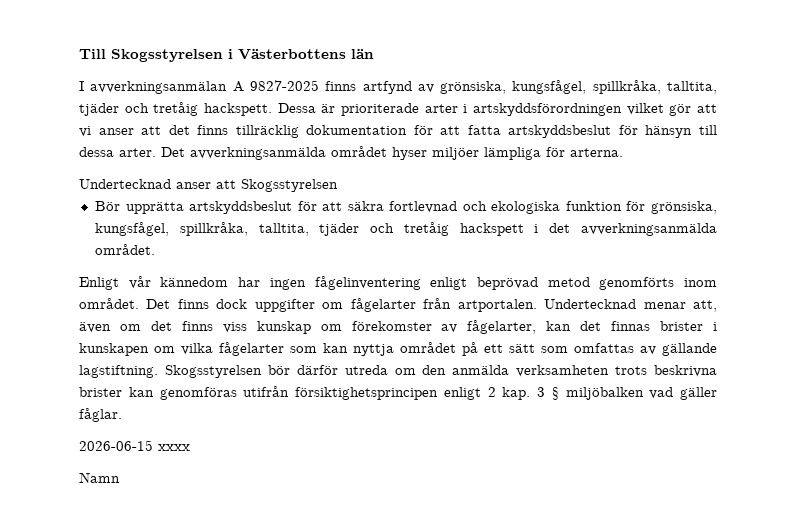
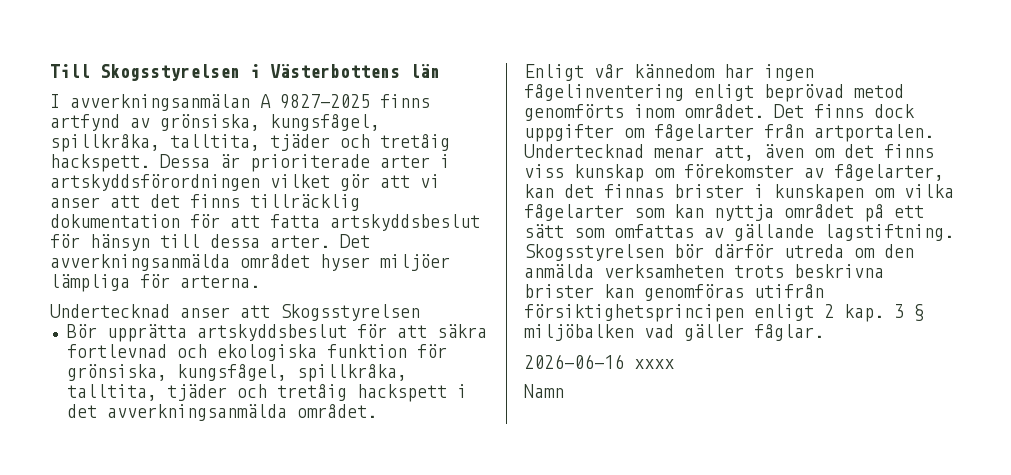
- 2026-06-15 xxxx
+ 2026-06-16 xxxx

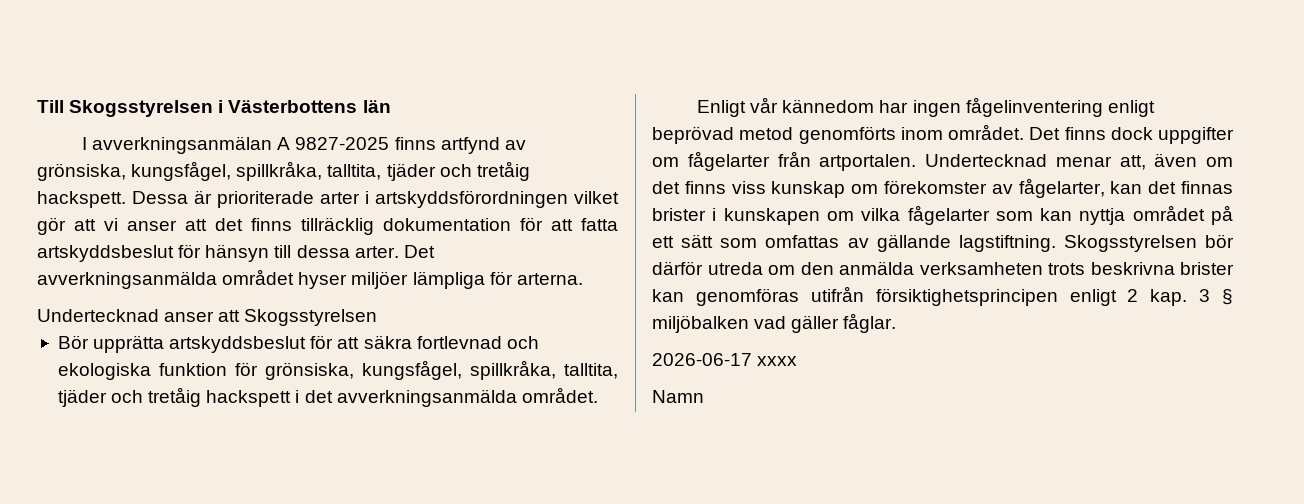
- 2026-06-16 xxxx
+ 2026-06-17 xxxx

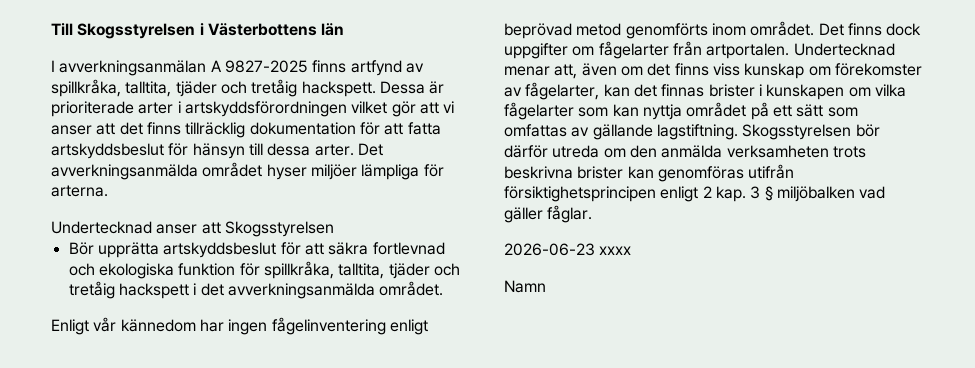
- I avverkningsanmälan A 9827-2025 finns artfynd av grönsiska, kungsfågel, spillkråka, talltita, tjäder och tretåig hackspett.
+ I avverkningsanmälan A 9827-2025 finns artfynd av spillkråka, talltita, tjäder och tretåig hackspett.
- Bör upprätta artskyddsbeslut för att säkra fortlevnad och ekologiska funktion för grönsiska, kungsfågel, spillkråka, talltita, tjäder och tretåig hackspett i det avverkningsanmälda området.
+ Bör upprätta artskyddsbeslut för att säkra fortlevnad och ekologiska funktion för spillkråka, talltita, tjäder och tretåig hackspett i det avverkningsanmälda området.
- 2026-06-17 xxxx
+ 2026-06-23 xxxx

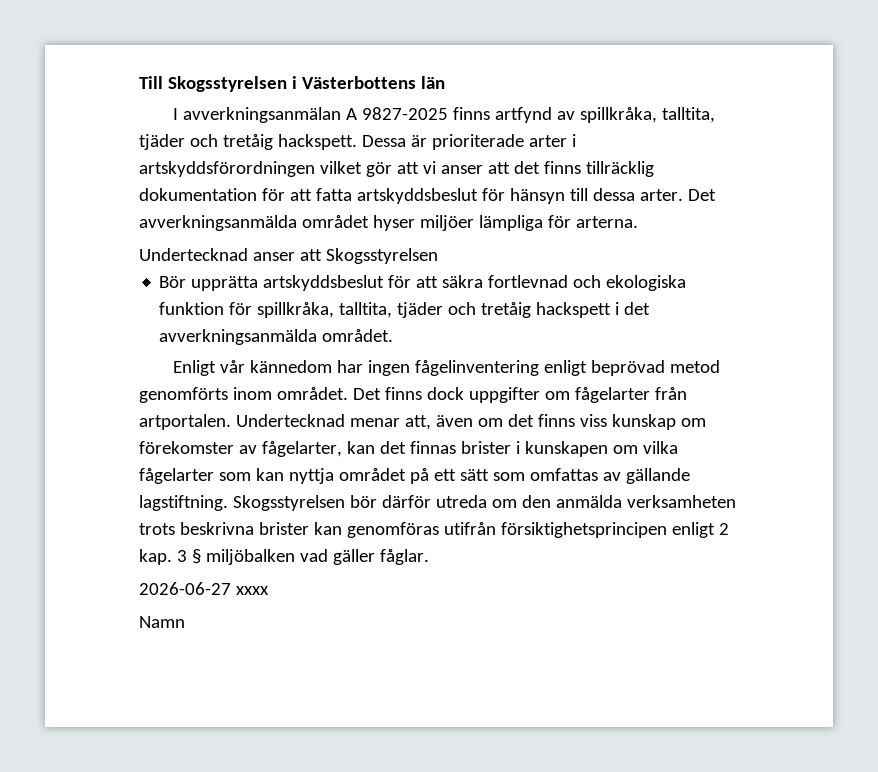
- 2026-06-23 xxxx
+ 2026-06-27 xxxx

